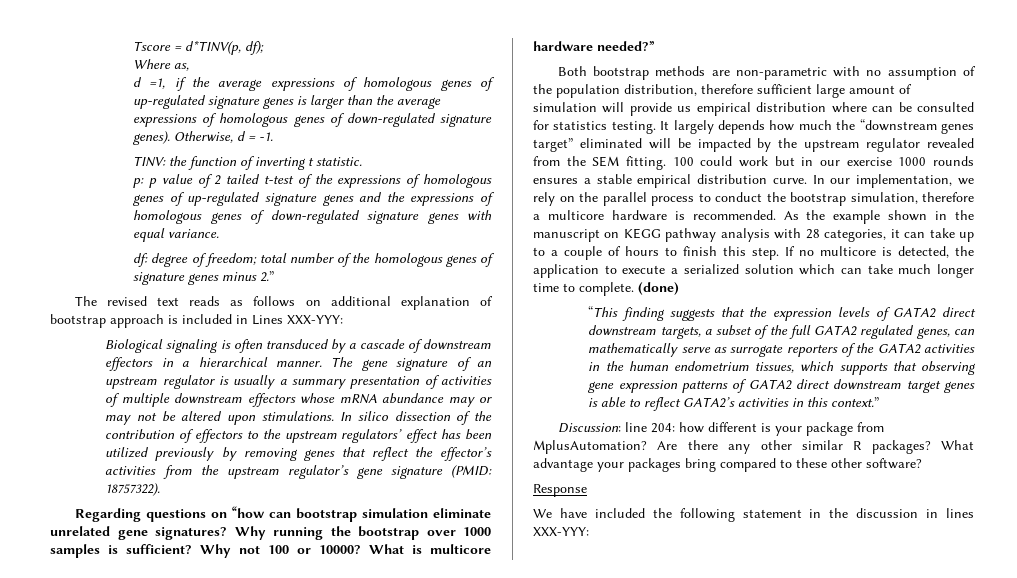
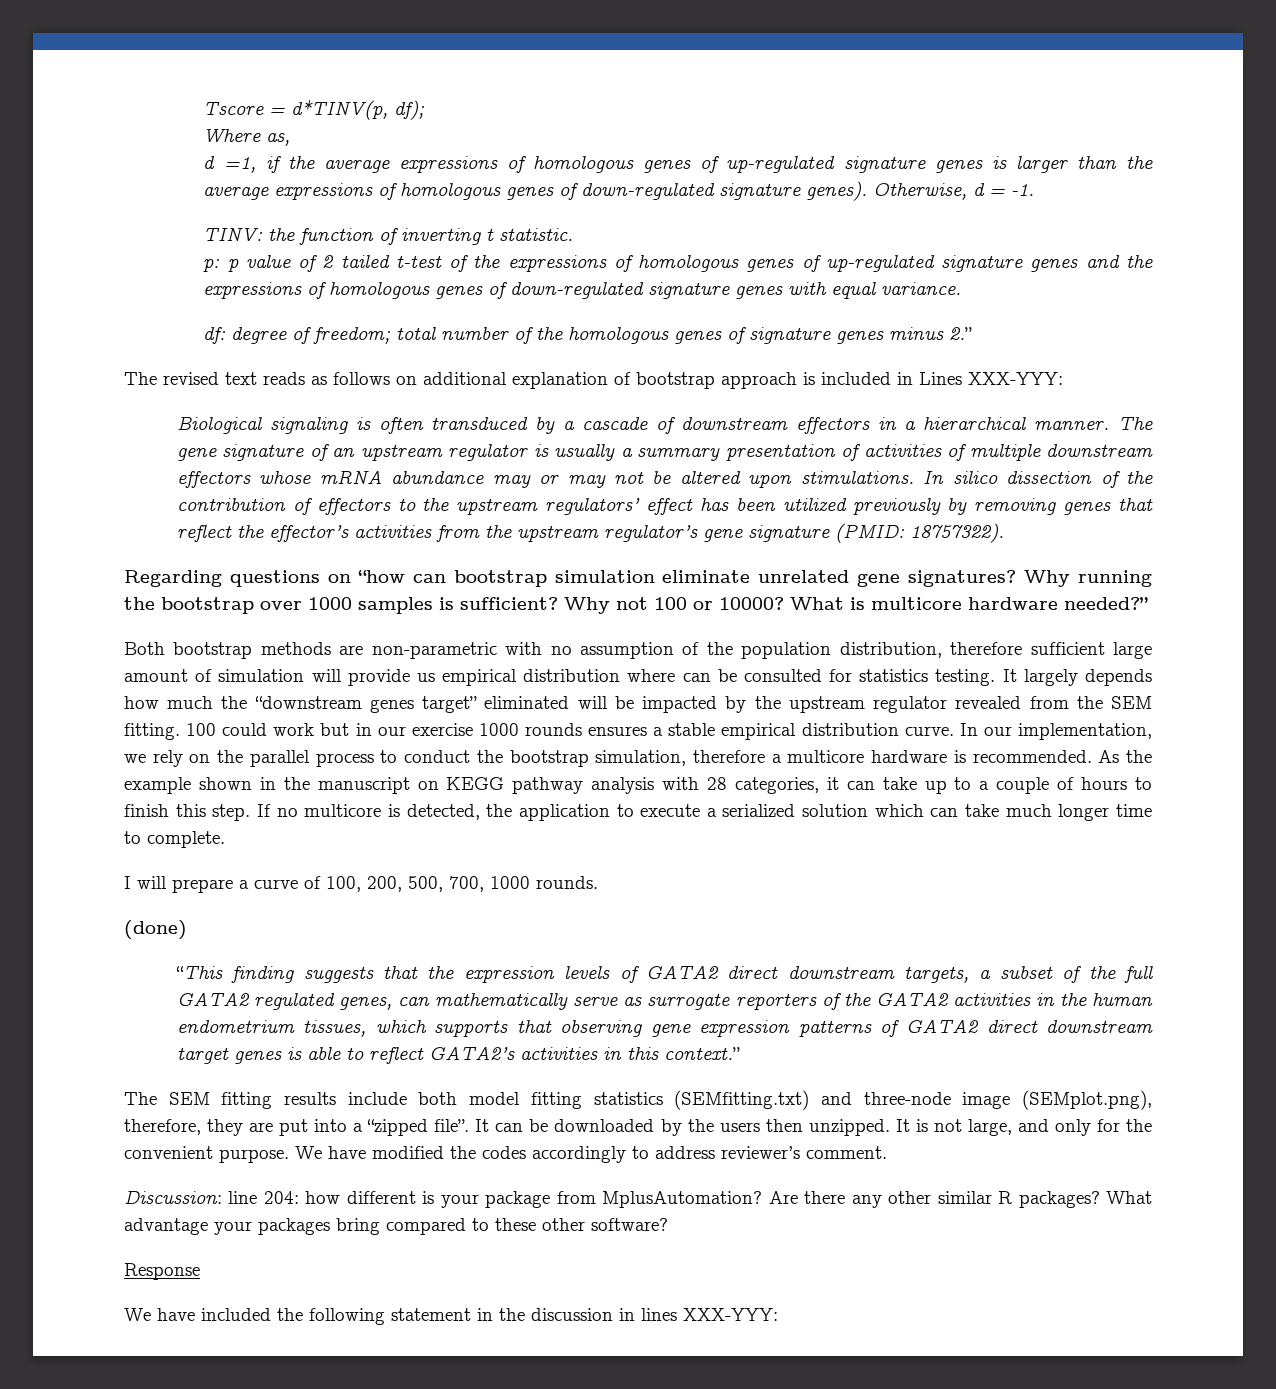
- If no multicore is detected, the application to execute a serialized solution which can take much longer time to complete. (done)
+ If no multicore is detected, the application to execute a serialized solution which can take much longer time to complete.
+ I will prepare a curve of 100, 200, 500, 700, 1000 rounds.
+ (done)
+ The SEM fitting results include both model fitting statistics (SEMfitting.txt) and three-node image (SEMplot.png), therefore, they are put into a “zipped file”. It can be downloaded by the users then unzipped. It is not large, and only for the convenient purpose. We have modified the codes accordingly to address reviewer’s comment.

